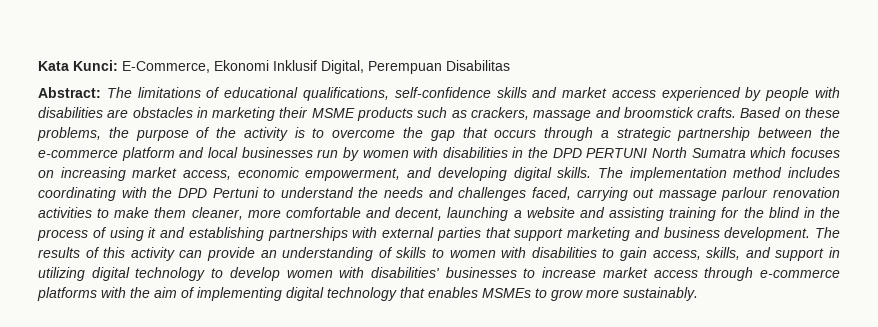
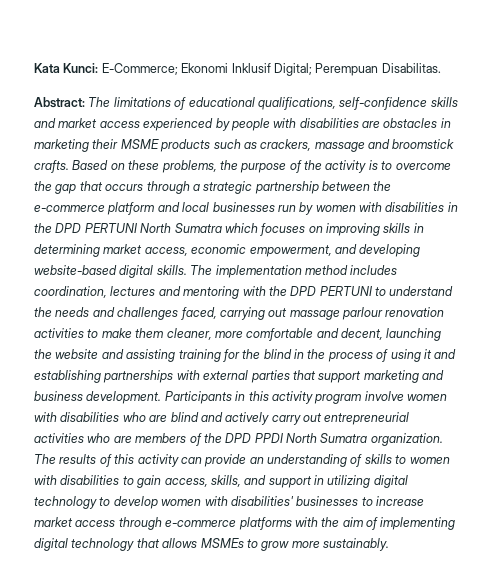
- Kata Kunci: E-Commerce, Ekonomi Inklusif Digital, Perempuan Disabilitas
+ Kata Kunci: E-Commerce; Ekonomi Inklusif Digital; Perempuan Disabilitas.
- Based on these problems, the purpose of the activity is to overcome the gap that occurs through a strategic partnership between the e-commerce platform and local businesses run by women with disabilities in the DPD PERTUNI North Sumatra which focuses on increasing market access, economic empowerment, and developing digital skills.
+ Based on these problems, the purpose of the activity is to overcome the gap that occurs through a strategic partnership between the e-commerce platform and local businesses run by women with disabilities in the DPD PERTUNI North Sumatra which focuses on improving skills in determining market access, economic empowerment, and developing website-based digital skills.
- The implementation method includes coordinating with the DPD Pertuni to understand the needs and challenges faced, carrying out massage parlour renovation activities to make them cleaner, more comfortable and decent, launching a website and assisting training for the blind in the process of using it and establishing partnerships with external parties that support marketing and business development.
+ The implementation method includes coordination, lectures and mentoring with the DPD PERTUNI to understand the needs and challenges faced, carrying out massage parlour renovation activities to make them cleaner, more comfortable and decent, launching the website and assisting training for the blind in the process of using it and establishing partnerships with external parties that support marketing and business development.
+ Participants in this activity program involve women with disabilities who are blind and actively carry out entrepreneurial activities who are members of the DPD PPDI North Sumatra organization.
- The results of this activity can provide an understanding of skills to women with disabilities to gain access, skills, and support in utilizing digital technology to develop women with disabilities' businesses to increase market access through e-commerce platforms with the aim of implementing digital technology that enables MSMEs to grow more sustainably.
+ The results of this activity can provide an understanding of skills to women with disabilities to gain access, skills, and support in utilizing digital technology to develop women with disabilities' businesses to increase market access through e-commerce platforms with the aim of implementing digital technology that allows MSMEs to grow more sustainably.

